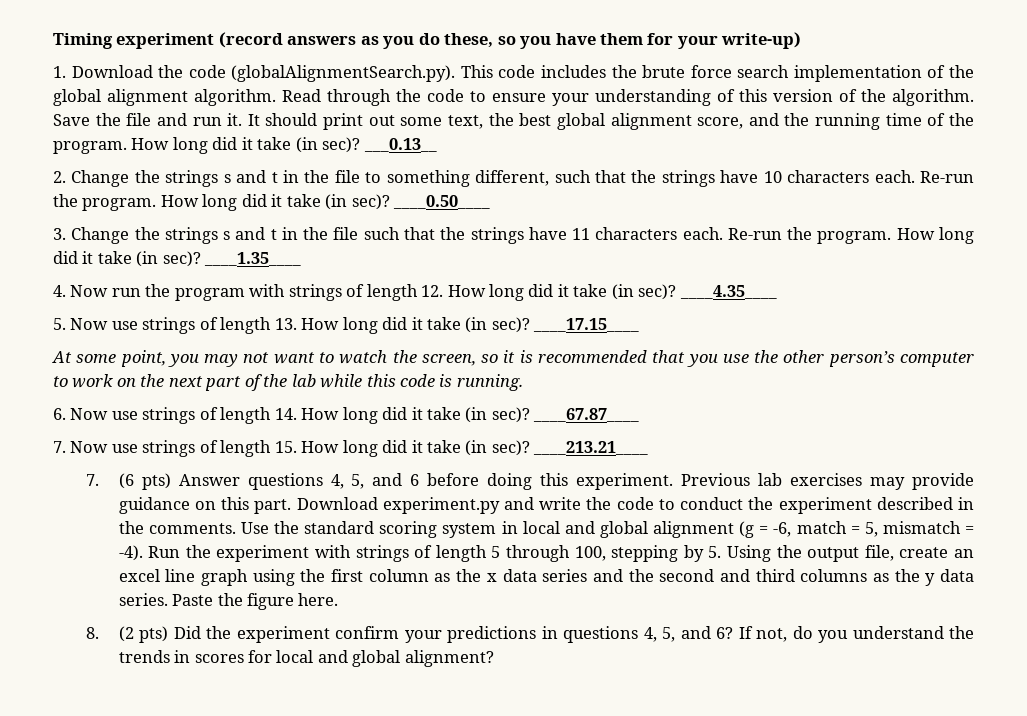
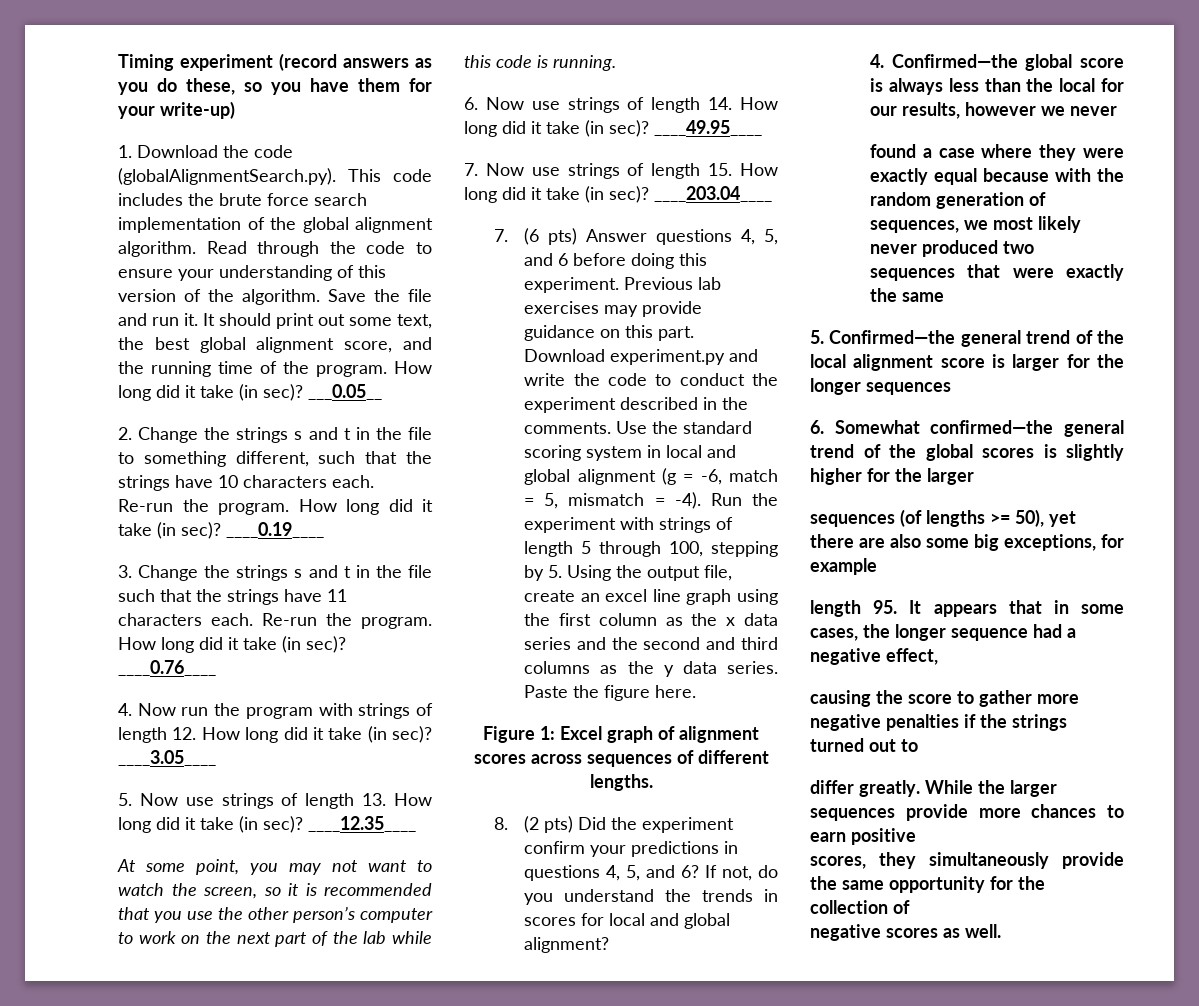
- ___0.13__
+ ___0.05__
- ____0.50____
+ ____0.19____
- ____1.35____
+ ____0.76____
- ____4.35____
+ ____3.05____
- ____17.15____
+ ____12.35____
- ____67.87____
+ ____49.95____
- ____213.21____
+ ____203.04____
+ Figure 1: Excel graph of alignment scores across sequences of different lengths.
+ 4. Confirmed—the global score is always less than the local for our results, however we never
+ found a case where they were exactly equal because with the random generation of sequences, we most likely never produced two sequences that were exactly the same
+ 5. Confirmed—the general trend of the local alignment score is larger for the longer sequences
+ 6. Somewhat confirmed—the general trend of the global scores is slightly higher for the larger
+ sequences (of lengths >= 50), yet there are also some big exceptions, for example
+ length 95. It appears that in some cases, the longer sequence had a negative effect,
+ causing the score to gather more negative penalties if the strings turned out to
+ differ greatly. While the larger sequences provide more chances to earn positive
+ scores, they simultaneously provide the same opportunity for the collection of
+ negative scores as well.

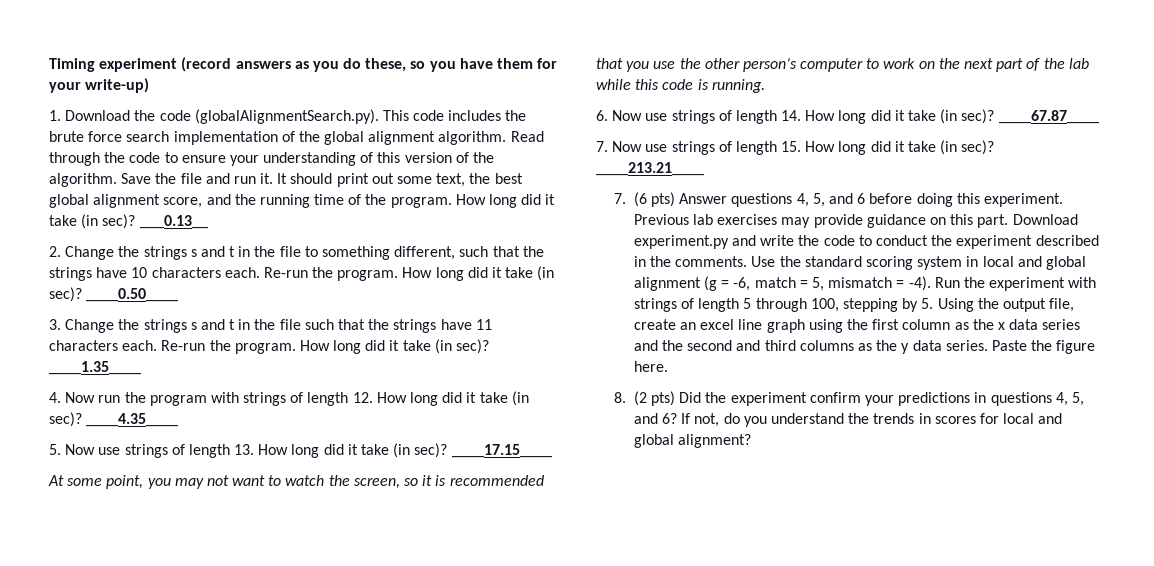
- ___0.05__
+ ___0.13__
- ____0.19____
+ ____0.50____
- ____0.76____
+ ____1.35____
- ____3.05____
+ ____4.35____
- ____12.35____
+ ____17.15____
- ____49.95____
+ ____67.87____
- ____203.04____
+ ____213.21____
- Figure 1: Excel graph of alignment scores across sequences of different lengths.
- 4. Confirmed—the global score is always less than the local for our results, however we never
- found a case where they were exactly equal because with the random generation of sequences, we most likely never produced two sequences that were exactly the same
- 5. Confirmed—the general trend of the local alignment score is larger for the longer sequences
- 6. Somewhat confirmed—the general trend of the global scores is slightly higher for the larger
- sequences (of lengths >= 50), yet there are also some big exceptions, for example
- length 95. It appears that in some cases, the longer sequence had a negative effect,
- causing the score to gather more negative penalties if the strings turned out to
- differ greatly. While the larger sequences provide more chances to earn positive
- scores, they simultaneously provide the same opportunity for the collection of
- negative scores as well.

